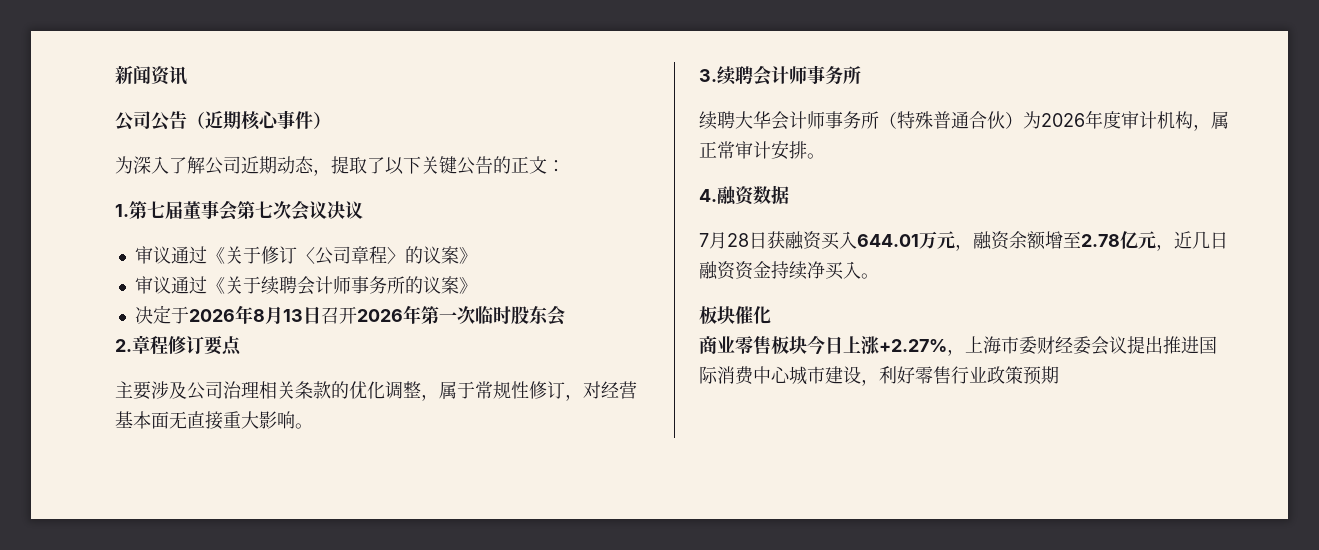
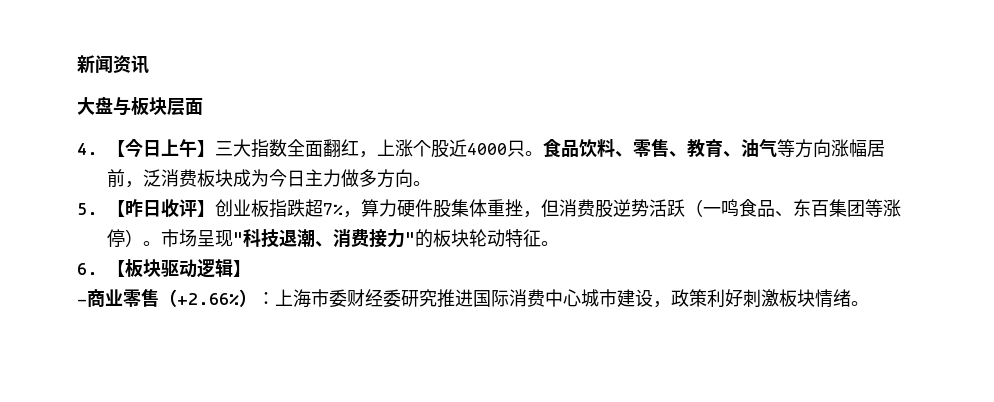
- 公司公告（近期核心事件）
- 为深入了解公司近期动态，提取了以下关键公告的正文：
- 1.第七届董事会第七次会议决议
- 审议通过《关于修订〈公司章程〉的议案》
- 审议通过《关于续聘会计师事务所的议案》
- 决定于2026年8月13日召开2026年第一次临时股东会
- 2.章程修订要点
- 主要涉及公司治理相关条款的优化调整，属于常规性修订，对经营基本面无直接重大影响。
- 3.续聘会计师事务所
- 续聘大华会计师事务所（特殊普通合伙）为2026年度审计机构，属正常审计安排。
- 4.融资数据
- 7月28日获融资买入644.01万元，融资余额增至2.78亿元，近几日融资资金持续净买入。
- 板块催化
- 商业零售板块今日上涨+2.27%，上海市委财经委会议提出推进国际消费中心城市建设，利好零售行业政策预期
+ 大盘与板块层面
+ 4.【今日上午】三大指数全面翻红，上涨个股近4000只。食品饮料、零售、教育、油气等方向涨幅居前，泛消费板块成为今日主力做多方向。
+ 5.【昨日收评】创业板指跌超7%，算力硬件股集体重挫，但消费股逆势活跃（一鸣食品、东百集团等涨停）。市场呈现"科技退潮、消费接力"的板块轮动特征。
+ 6.【板块驱动逻辑】
+ -商业零售（+2.66%）：上海市委财经委研究推进国际消费中心城市建设，政策利好刺激板块情绪。

